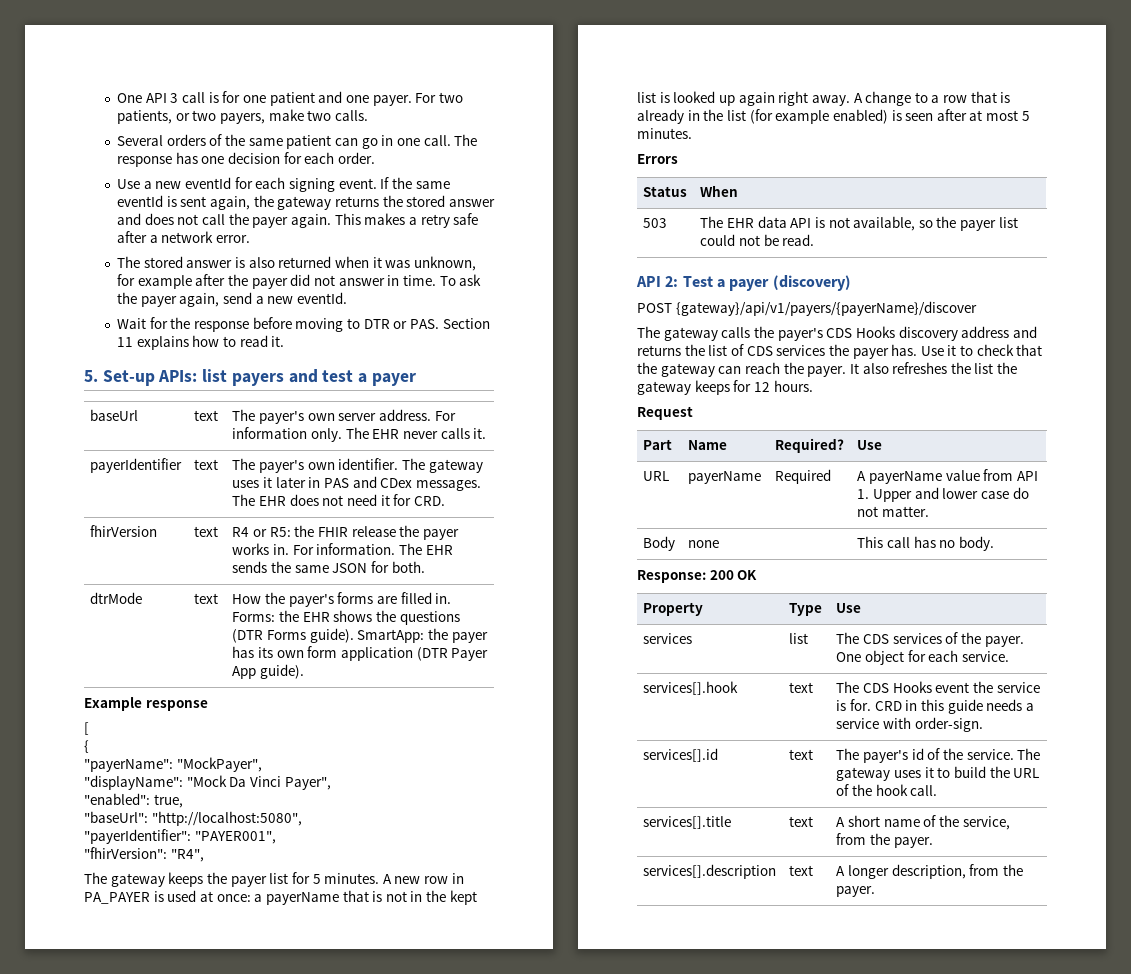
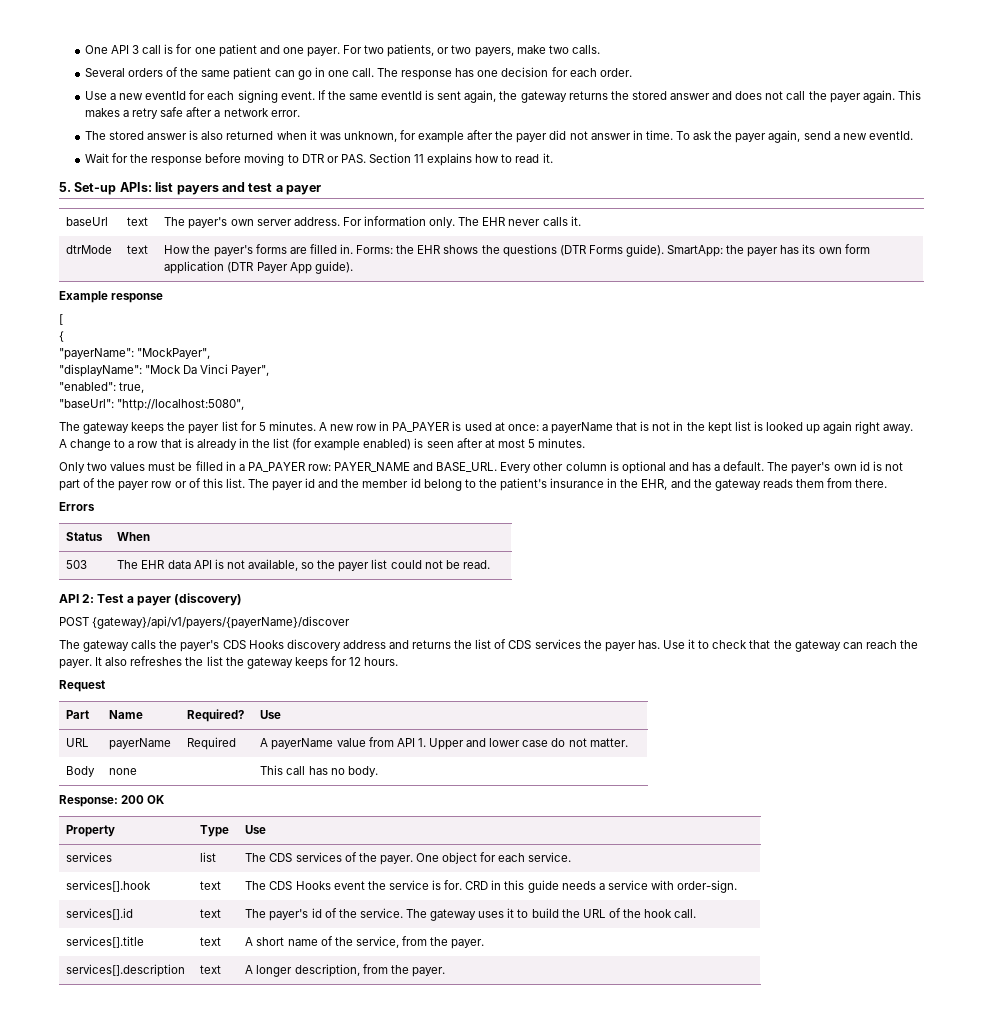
- payerIdentifier | text | The payer's own identifier. The gateway uses it later in PAS and CDex messages. The EHR does not need it for CRD.
- fhirVersion | text | R4 or R5: the FHIR release the payer works in. For information. The EHR sends the same JSON for both.
- "payerIdentifier": "PAYER001",
- "fhirVersion": "R4",
+ Only two values must be filled in a PA_PAYER row: PAYER_NAME and BASE_URL. Every other column is optional and has a default. The payer's own id is not part of the payer row or of this list. The payer id and the member id belong to the patient's insurance in the EHR, and the gateway reads them from there.

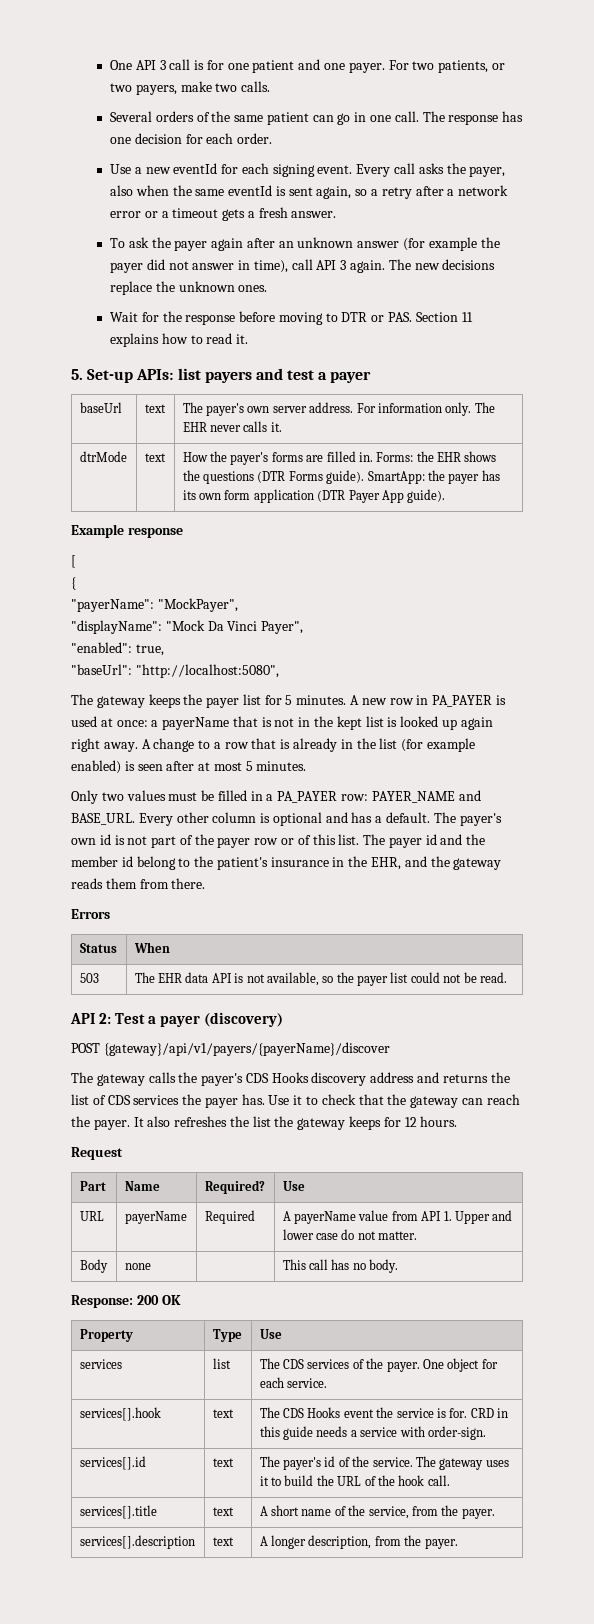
- If the same eventId is sent again, the gateway returns the stored answer and does not call the payer again. This makes a retry safe after a network error.
- The stored answer is also returned when it was unknown, for example after the payer did not answer in time. To ask the payer again, send a new eventId.
+ Every call asks the payer, also when the same eventId is sent again, so a retry after a network error or a timeout gets a fresh answer.
+ To ask the payer again after an unknown answer (for example the payer did not answer in time), call API 3 again. The new decisions replace the unknown ones.

